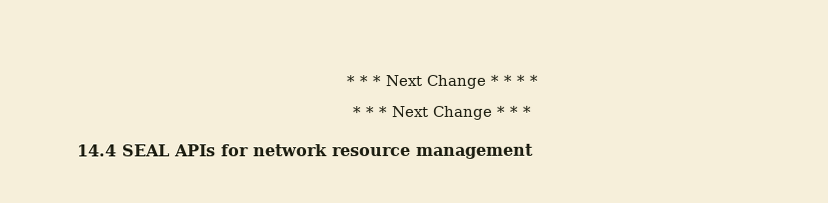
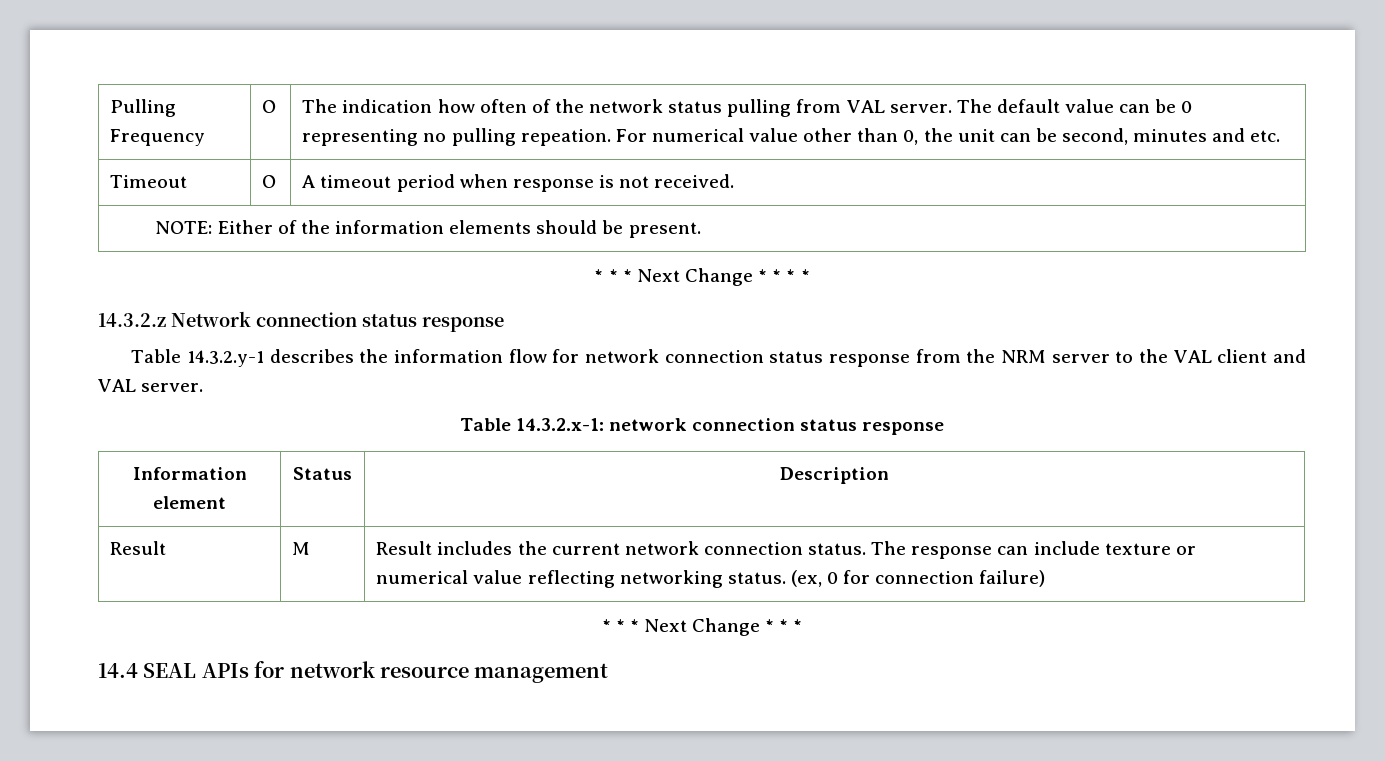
+ Pulling Frequency | O | The indication how often of the network status pulling from VAL server. The default value can be 0 representing no pulling repeation. For numerical value other than 0, the unit can be second, minutes and etc.
+ Timeout | O | A timeout period when response is not received.
+ NOTE: Either of the information elements should be present.
+ 14.3.2.z Network connection status response
+ Table 14.3.2.y-1 describes the information flow for network connection status response from the NRM server to the VAL client and VAL server.
+ Table 14.3.2.x-1: network connection status response
+ Information element | Status | Description
+ Result | M | Result includes the current network connection status. The response can include texture or numerical value reflecting networking status. (ex, 0 for connection failure)

